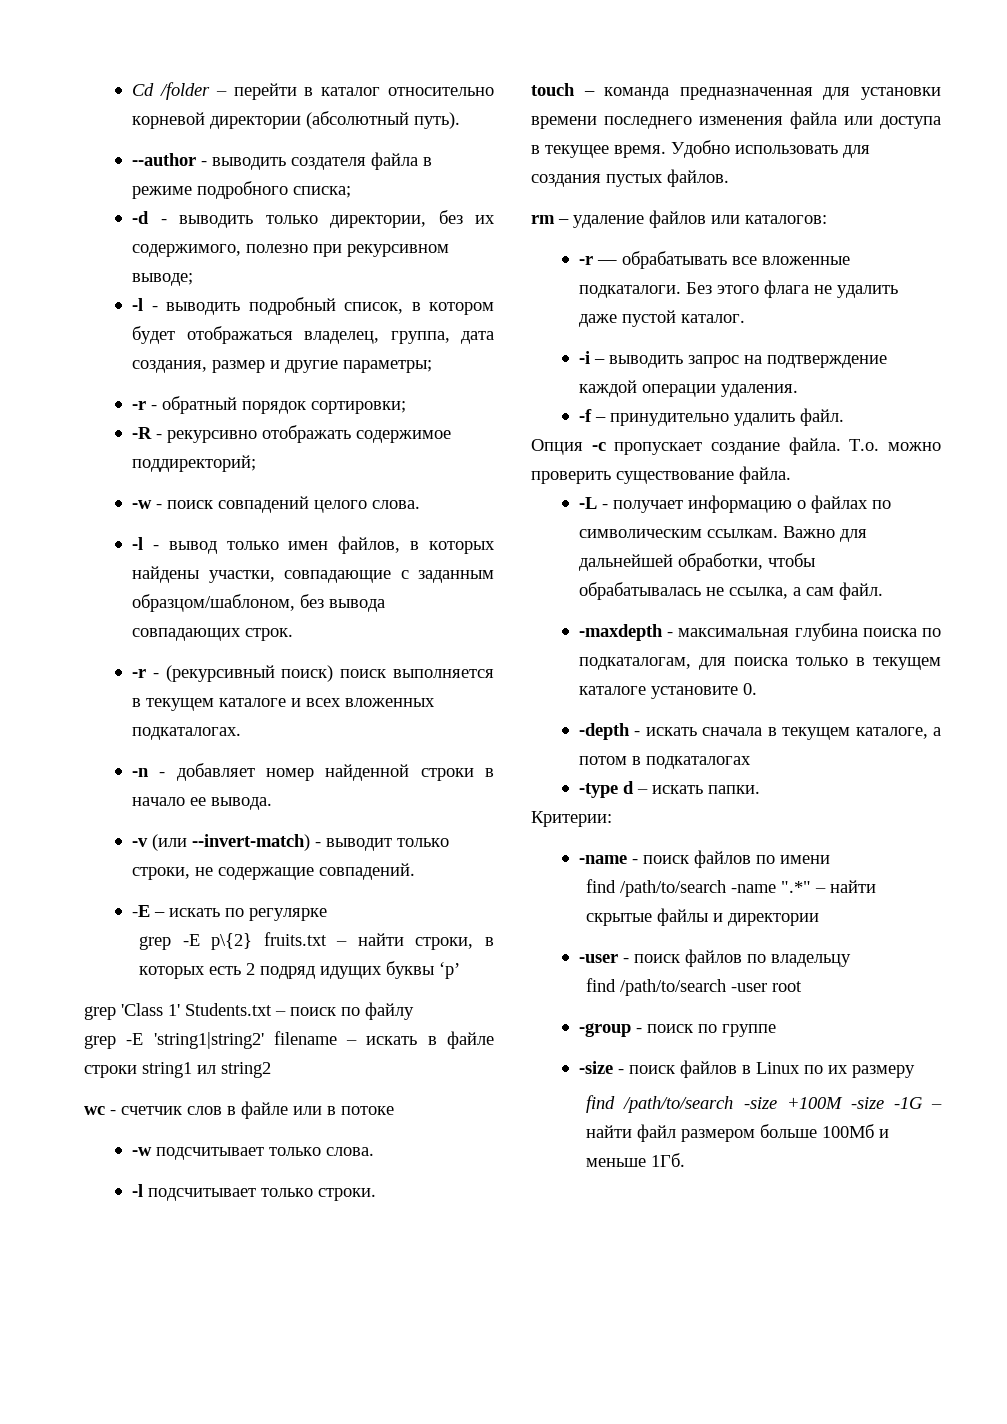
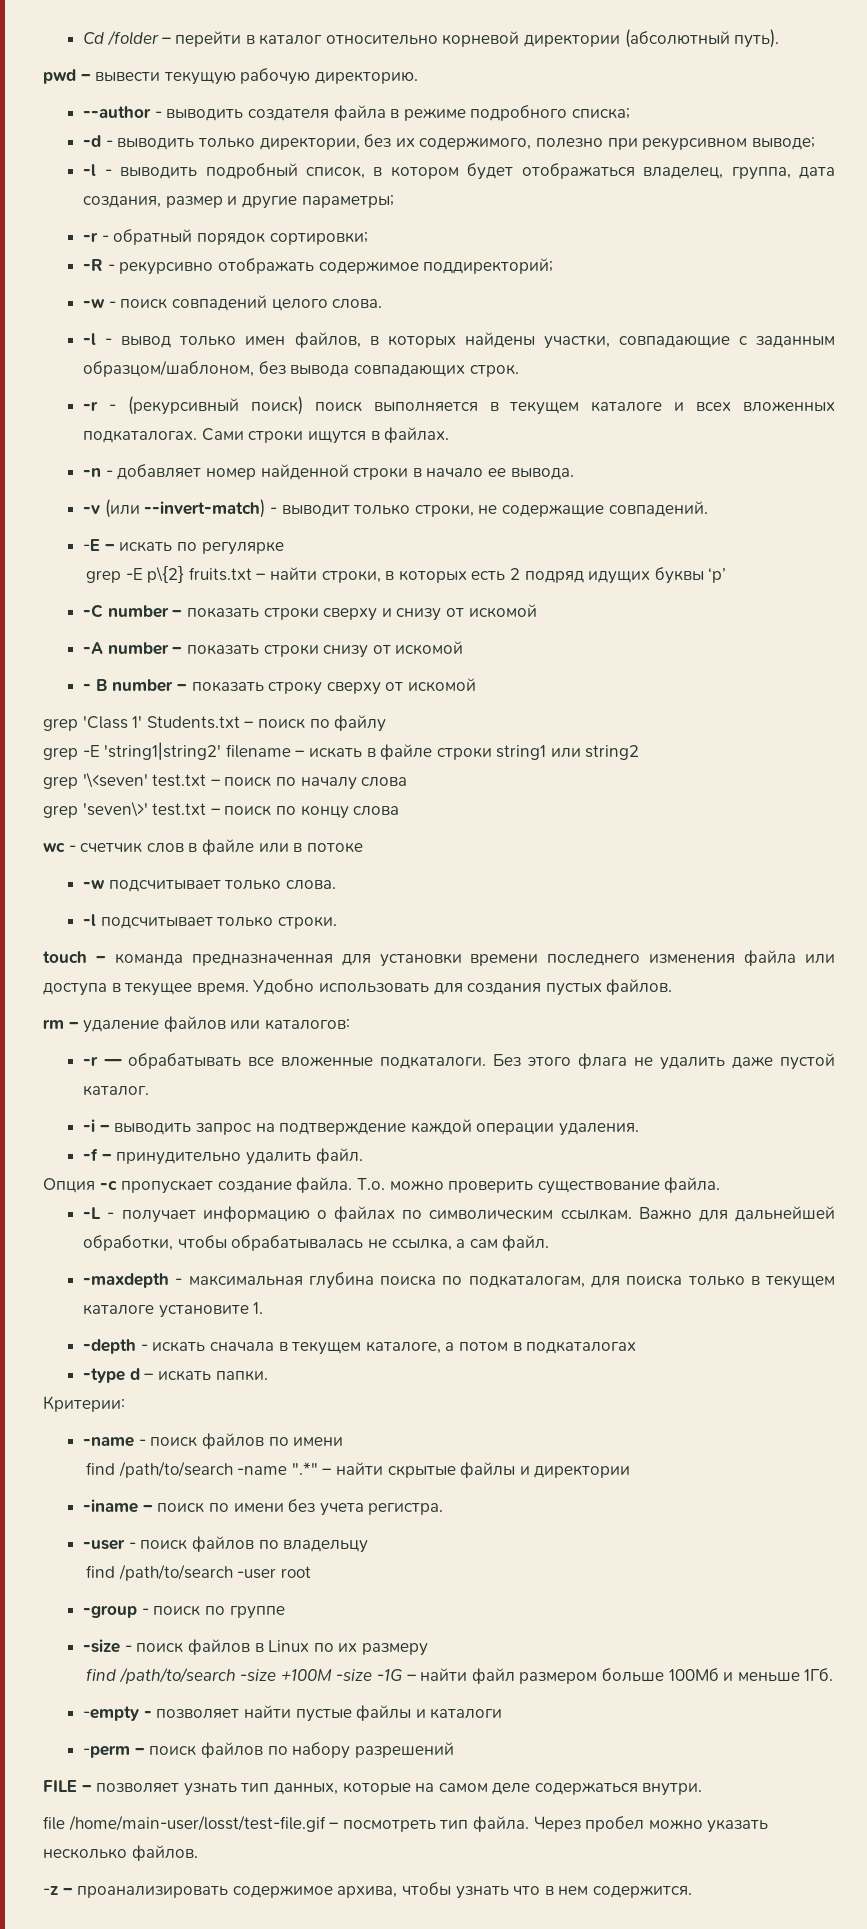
+ pwd – вывести текущую рабочую директорию.
+ Сами строки ищутся в файлах.
+ -C number – показать строки сверху и снизу от искомой
+ -A number – показать строки снизу от искомой
+ - B number – показать строку сверху от искомой
- grep -E 'string1|string2' filename – искать в файле строки string1 ил string2
+ grep -E 'string1|string2' filename – искать в файле строки string1 или string2
+ grep '\<seven' test.txt – поиск по началу слова
+ grep 'seven\>' test.txt – поиск по концу слова
- -maxdepth - максимальная глубина поиска по подкаталогам, для поиска только в текущем каталоге установите 0.
+ -maxdepth - максимальная глубина поиска по подкаталогам, для поиска только в текущем каталоге установите 1.
+ -iname – поиск по имени без учета регистра.
+ -empty - позволяет найти пустые файлы и каталоги
+ -perm – поиск файлов по набору разрешений
+ FILE – позволяет узнать тип данных, которые на самом деле содержаться внутри.
+ file /home/main-user/losst/test-file.gif – посмотреть тип файла. Через пробел можно указать несколько файлов.
+ -z – проанализировать содержимое архива, чтобы узнать что в нем содержится.

